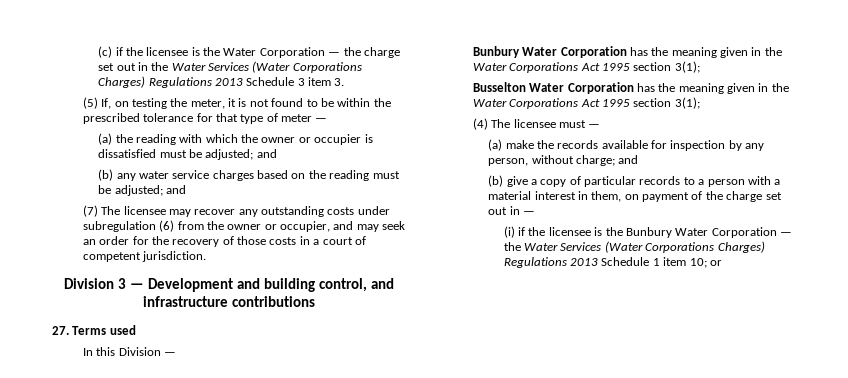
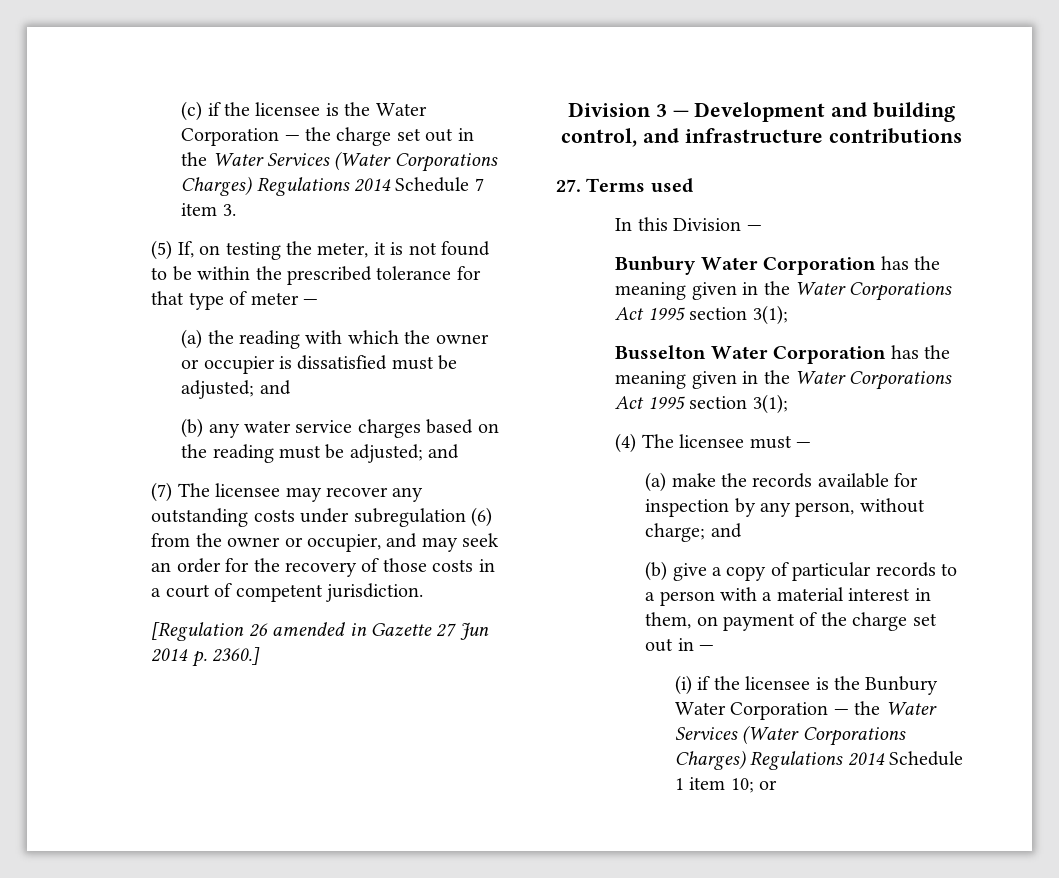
- (c) if the licensee is the Water Corporation — the charge set out in the Water Services (Water Corporations Charges) Regulations 2013 Schedule 3 item 3.
+ (c) if the licensee is the Water Corporation — the charge set out in the Water Services (Water Corporations Charges) Regulations 2014 Schedule 7 item 3.
+ [Regulation 26 amended in Gazette 27 Jun 2014 p. 2360.]
- (i) if the licensee is the Bunbury Water Corporation — the Water Services (Water Corporations Charges) Regulations 2013 Schedule 1 item 10; or
+ (i) if the licensee is the Bunbury Water Corporation — the Water Services (Water Corporations Charges) Regulations 2014 Schedule 1 item 10; or

